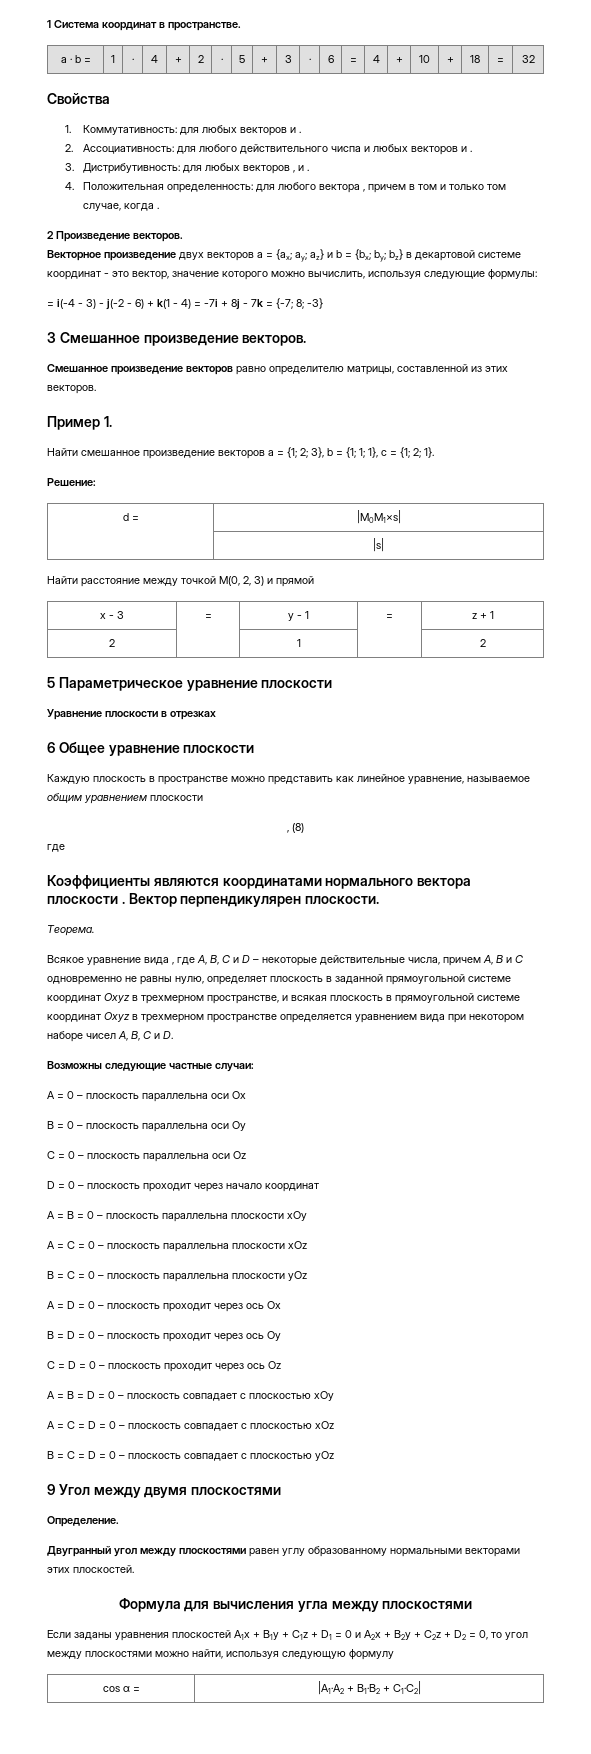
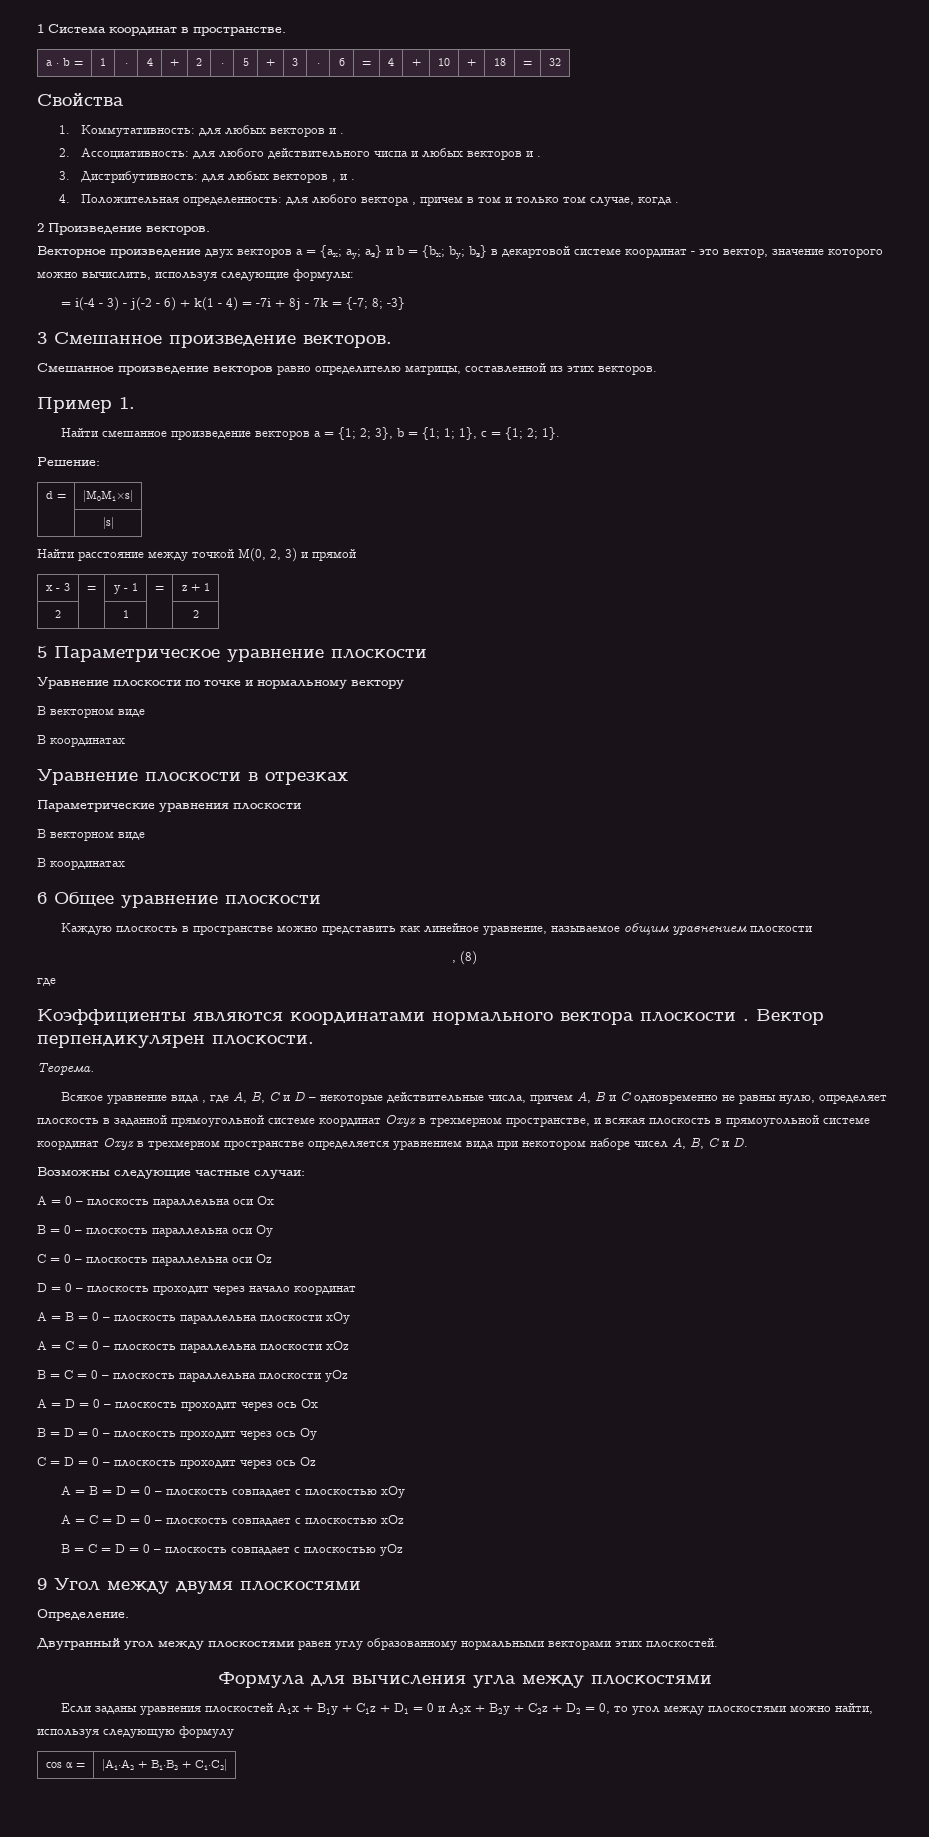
+ Уравнение плоскости по точке и нормальному вектору
+ В векторном виде
+ В координатах
  Уравнение плоскости в отрезках
+ Параметрические уравнения плоскости
+ В векторном виде
+ В координатах

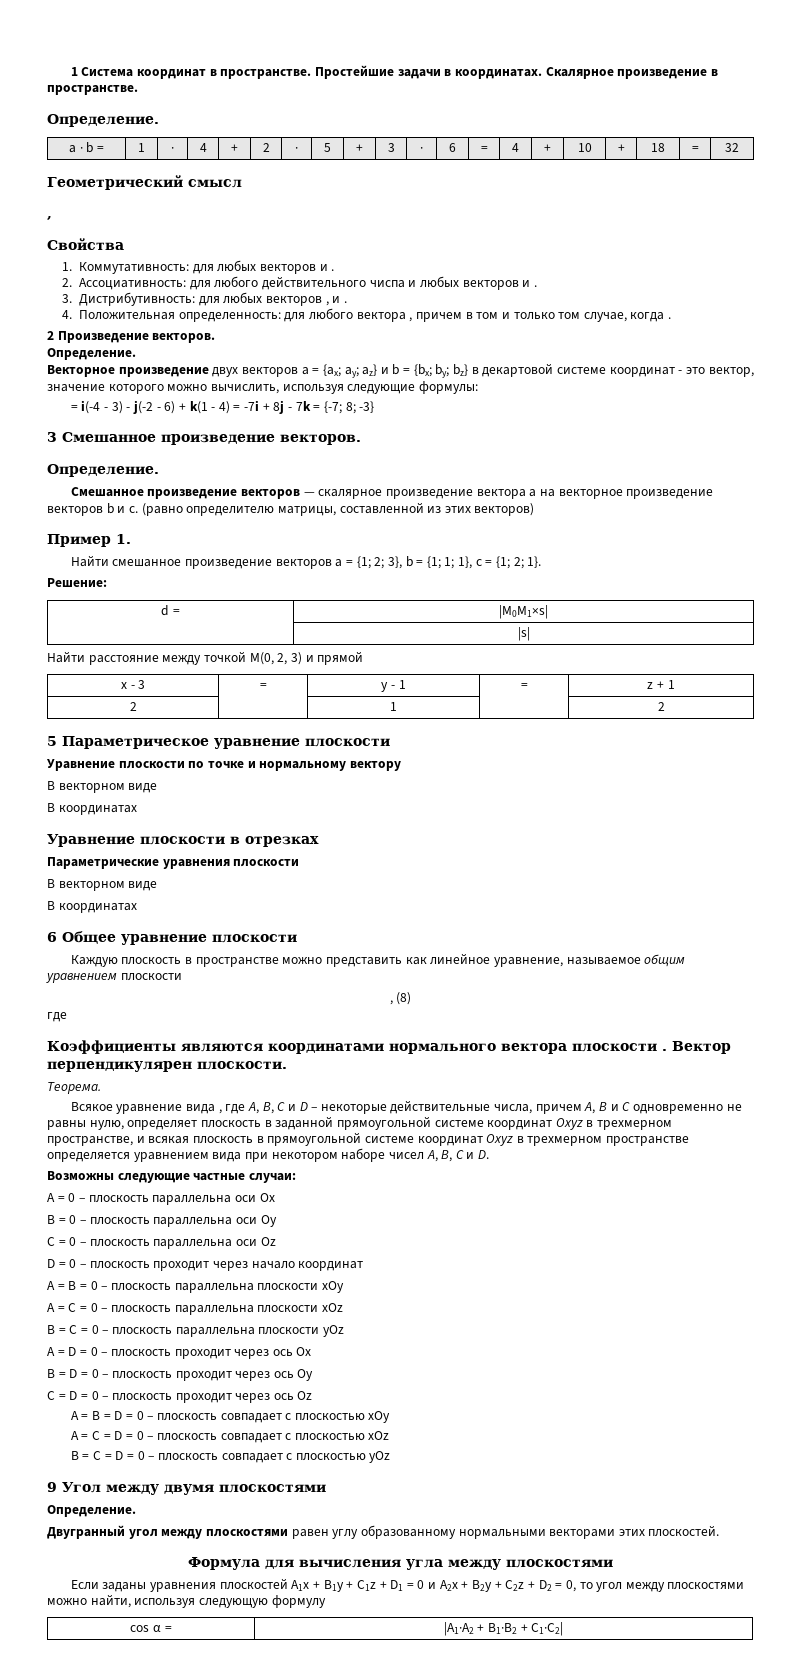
+ Простейшие задачи в координатах. Скалярное произведение в пространстве.
+ Определение.
+ Геометрический смысл
+ ,
  2 Произведение векторов.
+ Определение.
  3 Смешанное произведение векторов.
+ Определение.
- Смешанное произведение векторов равно определителю матрицы, составленной из этих векторов.
+ Смешанное произведение векторов — скалярное произведение вектора a на векторное произведение векторов b и c. (равно определителю матрицы, составленной из этих векторов)

